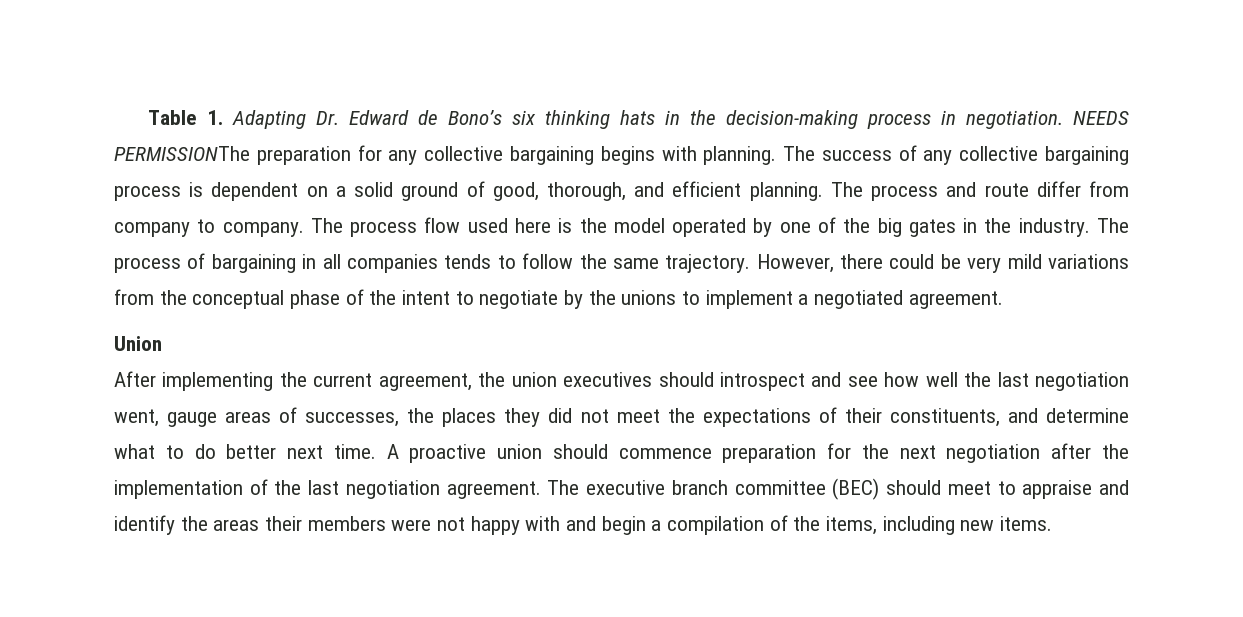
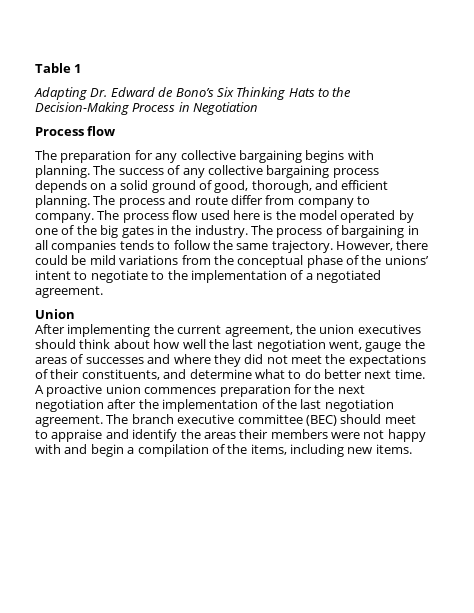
- Table 1. Adapting Dr. Edward de Bono’s six thinking hats in the decision-making process in negotiation. NEEDS PERMISSIONThe preparation for any collective bargaining begins with planning.
+ Table 1
+ Adapting Dr. Edward de Bono’s Six Thinking Hats to the Decision-Making Process in Negotiation
+ Process flow
+ The preparation for any collective bargaining begins with planning.
- The success of any collective bargaining process is dependent on a solid ground of good, thorough, and efficient planning.
+ The success of any collective bargaining process depends on a solid ground of good, thorough, and efficient planning.
- However, there could be very mild variations from the conceptual phase of the intent to negotiate by the unions to implement a negotiated agreement.
+ However, there could be mild variations from the conceptual phase of the unions’ intent to negotiate to the implementation of a negotiated agreement.
- After implementing the current agreement, the union executives should introspect and see how well the last negotiation went, gauge areas of successes, the places they did not meet the expectations of their constituents, and determine what to do better next time.
+ After implementing the current agreement, the union executives should think about how well the last negotiation went, gauge the areas of successes and where they did not meet the expectations of their constituents, and determine what to do better next time.
- A proactive union should commence preparation for the next negotiation after the implementation of the last negotiation agreement.
+ A proactive union commences preparation for the next negotiation after the implementation of the last negotiation agreement.
- The executive branch committee (BEC) should meet to appraise and identify the areas their members were not happy with and begin a compilation of the items, including new items.
+ The branch executive committee (BEC) should meet to appraise and identify the areas their members were not happy with and begin a compilation of the items, including new items.

